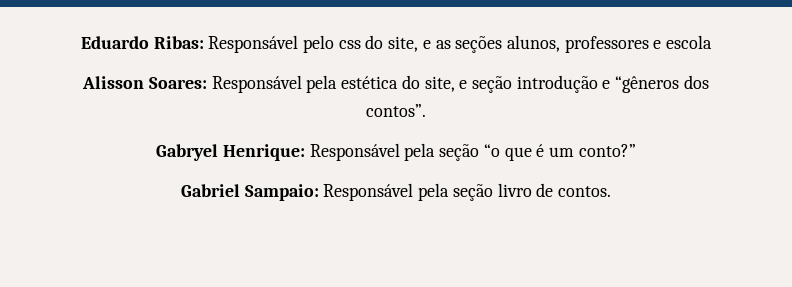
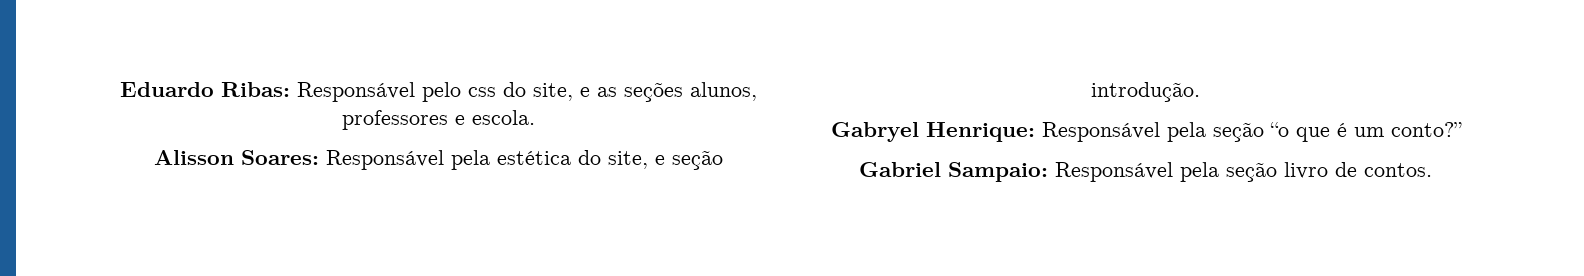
- Eduardo Ribas: Responsável pelo css do site, e as seções alunos, professores e escola
+ Eduardo Ribas: Responsável pelo css do site, e as seções alunos, professores e escola.
- Alisson Soares: Responsável pela estética do site, e seção introdução e “gêneros dos contos”.
+ Alisson Soares: Responsável pela estética do site, e seção introdução.

